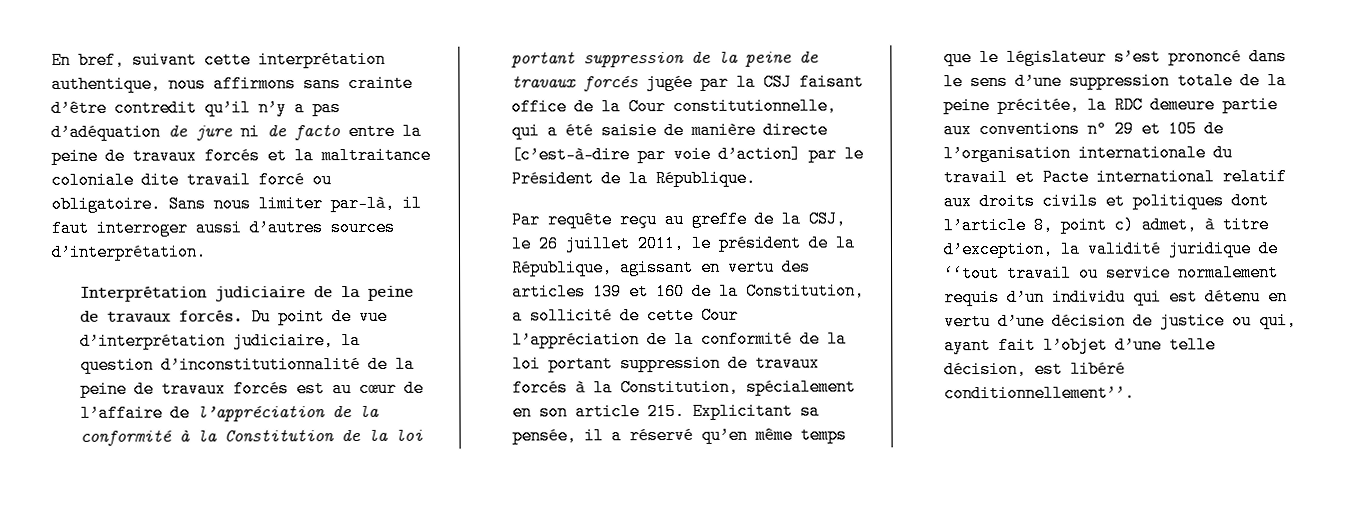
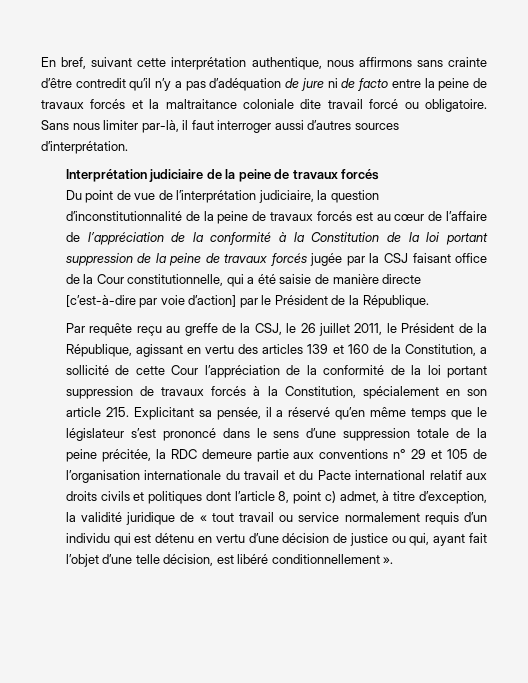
- Interprétation judiciaire de la peine de travaux forcés. Du point de vue d’interprétation judiciaire, la question d’inconstitutionnalité de la peine de travaux forcés est au cœur de l’affaire de l’appréciation de la conformité à la Constitution de la loi portant suppression de la peine de travaux forcés jugée par la CSJ faisant office de la Cour constitutionnelle, qui a été saisie de manière directe [c’est-à-dire par voie d’action] par le Président de la République.
+ Interprétation judiciaire de la peine de travaux forcés
+ Du point de vue de l’interprétation judiciaire, la question d’inconstitutionnalité de la peine de travaux forcés est au cœur de l’affaire de l’appréciation de la conformité à la Constitution de la loi portant suppression de la peine de travaux forcés jugée par la CSJ faisant office de la Cour constitutionnelle, qui a été saisie de manière directe [c’est-à-dire par voie d’action] par le Président de la République.
- Par requête reçu au greffe de la CSJ, le 26 juillet 2011, le président de la République, agissant en vertu des articles 139 et 160 de la Constitution, a sollicité de cette Cour l’appréciation de la conformité de la loi portant suppression de travaux forcés à la Constitution, spécialement en son article 215. Explicitant sa pensée, il a réservé qu’en même temps que le législateur s’est prononcé dans le sens d’une suppression totale de la peine précitée, la RDC demeure partie aux conventions n° 29 et 105 de l’organisation internationale du travail et Pacte international relatif aux droits civils et politiques dont l’article 8, point c) admet, à titre d’exception, la validité juridique de ‘‘tout travail ou service normalement requis d’un individu qui est détenu en vertu d’une décision de justice ou qui, ayant fait l’objet d’une telle décision, est libéré conditionnellement’’.
+ Par requête reçu au greffe de la CSJ, le 26 juillet 2011, le Président de la République, agissant en vertu des articles 139 et 160 de la Constitution, a sollicité de cette Cour l’appréciation de la conformité de la loi portant suppression de travaux forcés à la Constitution, spécialement en son article 215. Explicitant sa pensée, il a réservé qu’en même temps que le législateur s’est prononcé dans le sens d’une suppression totale de la peine précitée, la RDC demeure partie aux conventions n° 29 et 105 de l’organisation internationale du travail et du Pacte international relatif aux droits civils et politiques dont l’article 8, point c) admet, à titre d’exception, la validité juridique de « tout travail ou service normalement requis d’un individu qui est détenu en vertu d’une décision de justice ou qui, ayant fait l’objet d’une telle décision, est libéré conditionnellement ».

